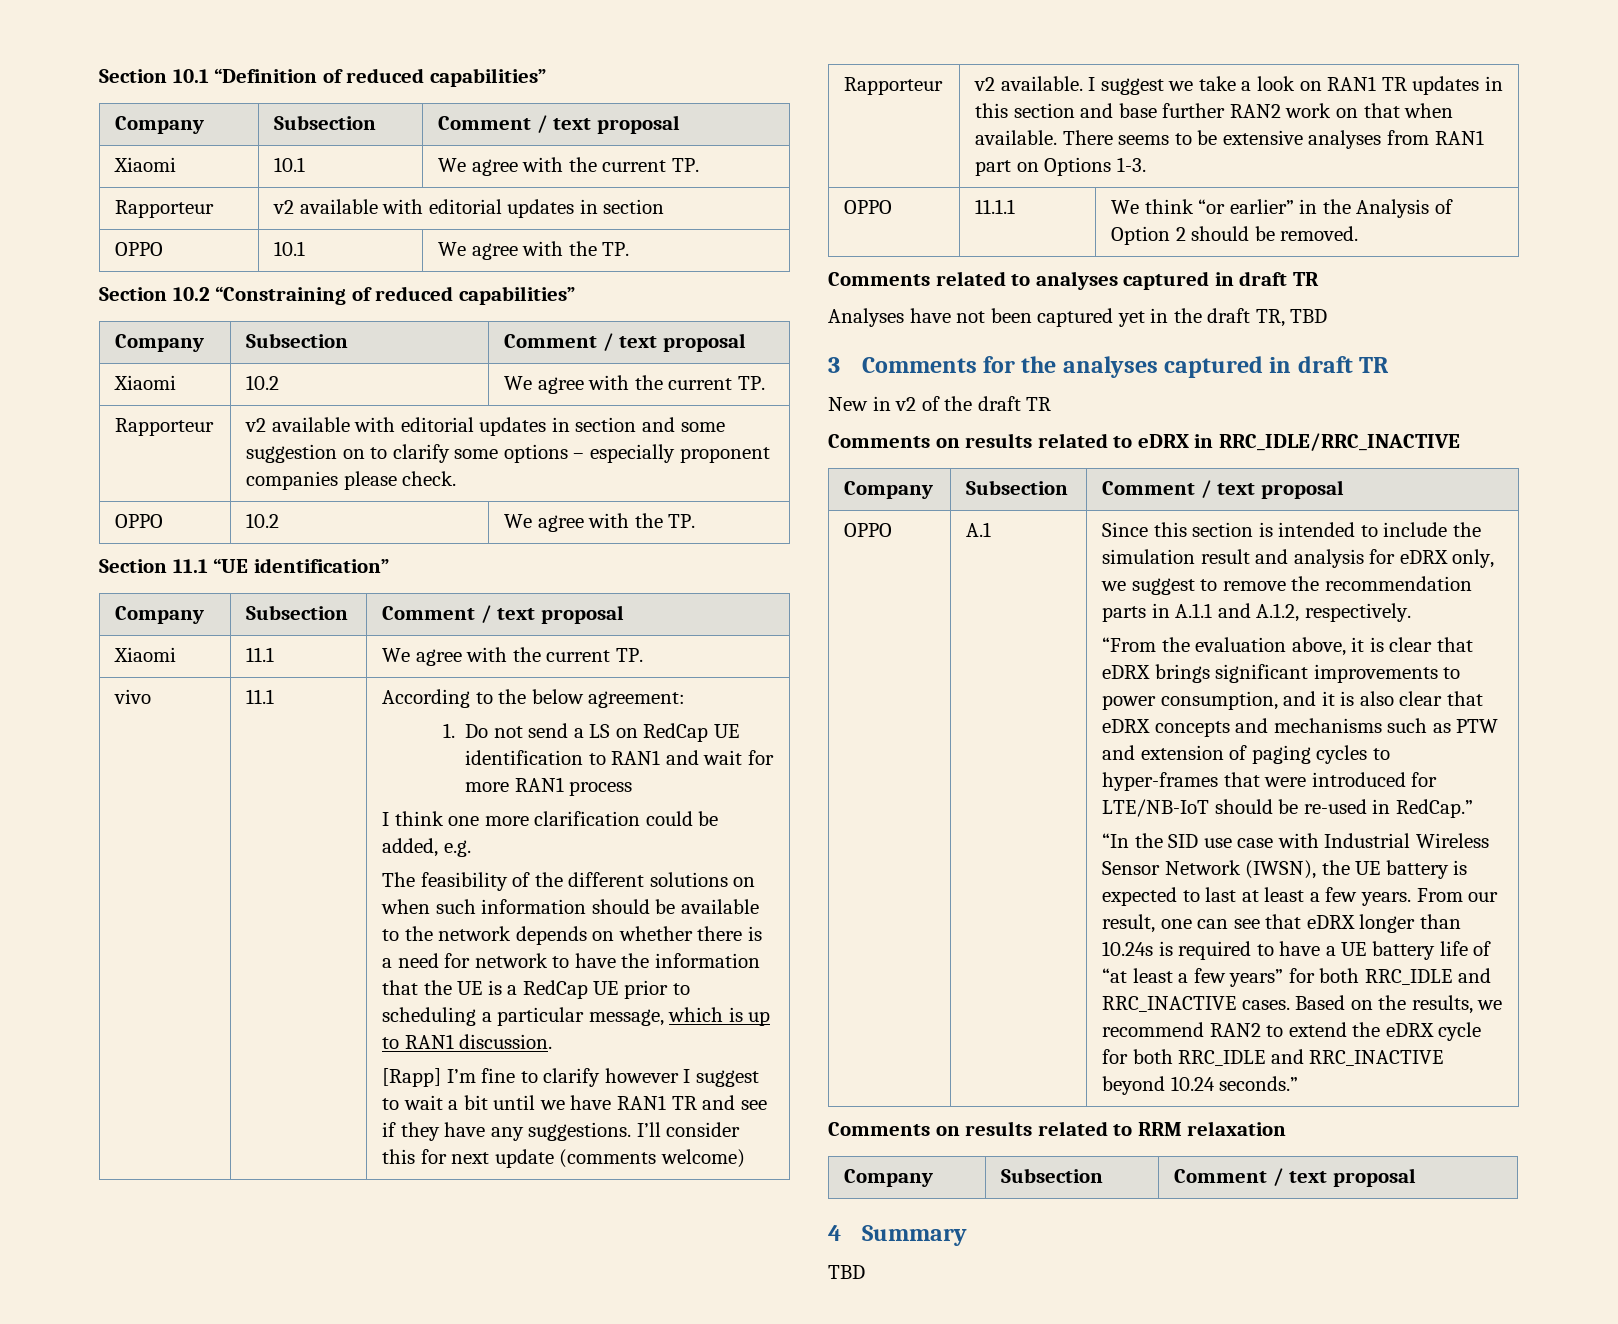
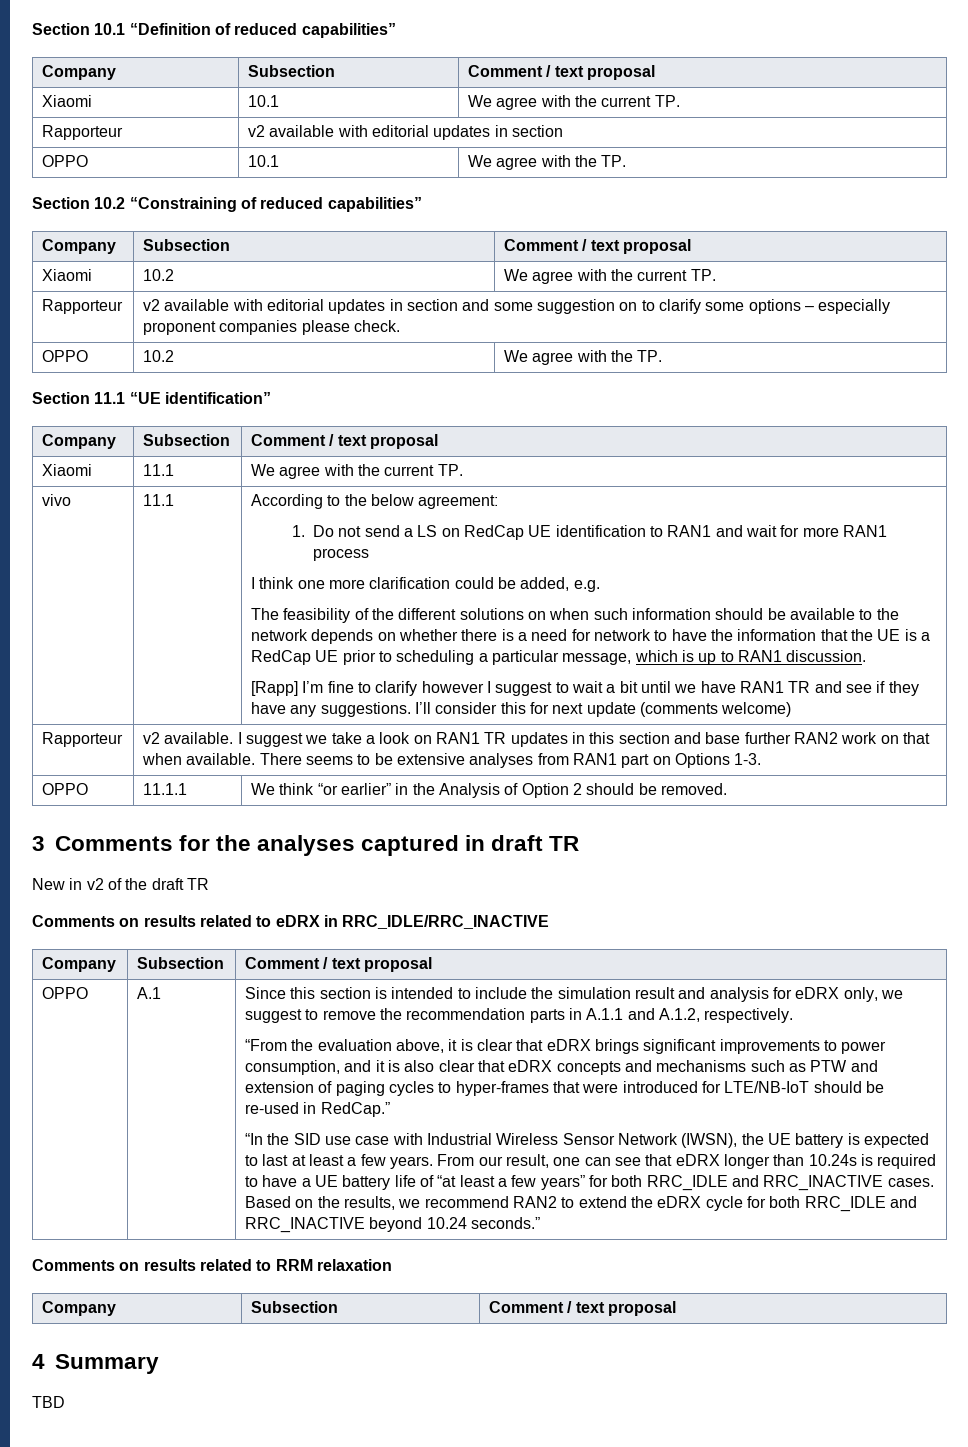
- Comments related to analyses captured in draft TR
- Analyses have not been captured yet in the draft TR, TBD

